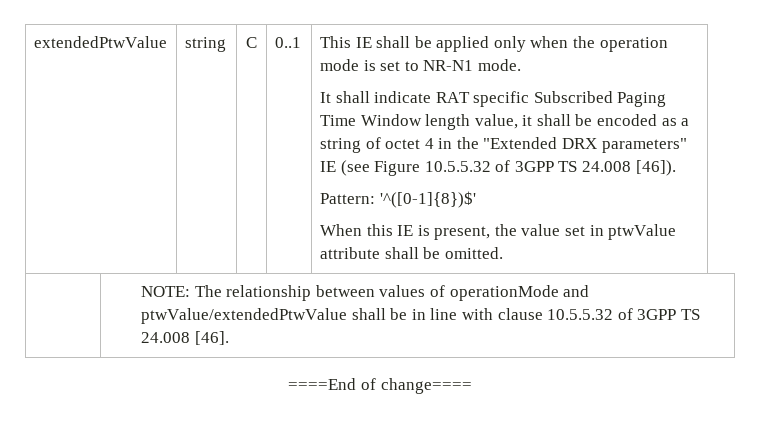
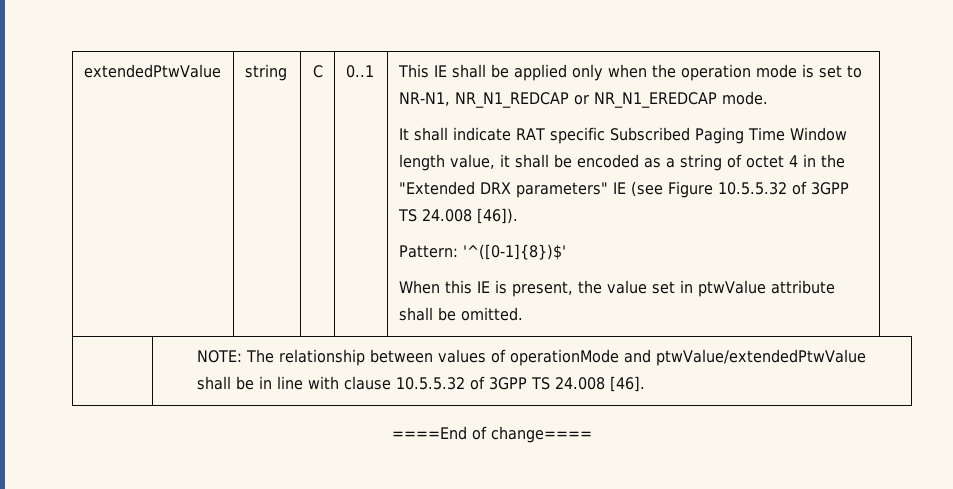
- This IE shall be applied only when the operation mode is set to NR-N1 mode.
+ This IE shall be applied only when the operation mode is set to NR-N1, NR_N1_REDCAP or NR_N1_EREDCAP mode.

